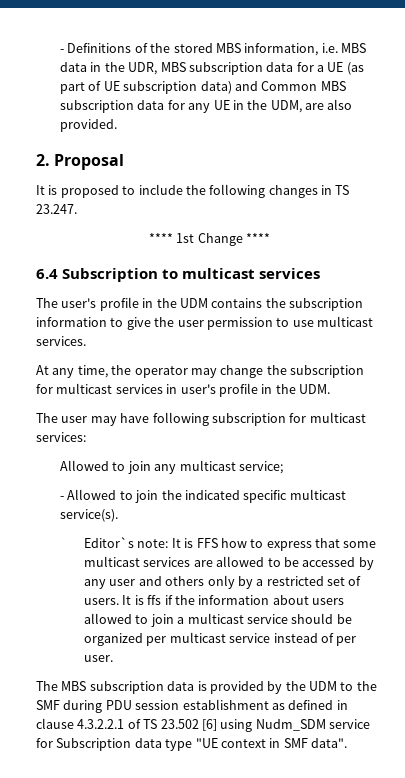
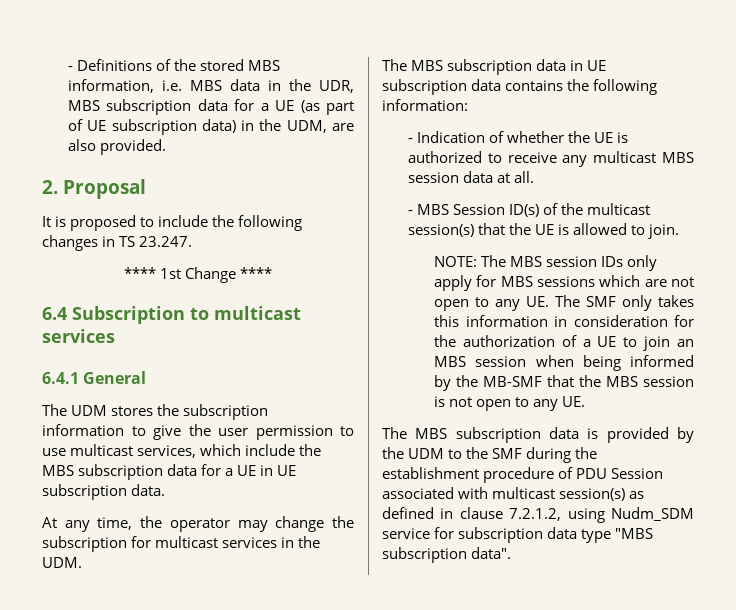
- - Definitions of the stored MBS information, i.e. MBS data in the UDR, MBS subscription data for a UE (as part of UE subscription data) and Common MBS subscription data for any UE in the UDM, are also provided.
+ - Definitions of the stored MBS information, i.e. MBS data in the UDR, MBS subscription data for a UE (as part of UE subscription data) in the UDM, are also provided.
- The user's profile in the UDM contains the subscription information to give the user permission to use multicast services.
+ 6.4.1 General
+ The UDM stores the subscription information to give the user permission to use multicast services, which include the MBS subscription data for a UE in UE subscription data.
- At any time, the operator may change the subscription for multicast services in user's profile in the UDM.
+ At any time, the operator may change the subscription for multicast services in the UDM.
- The user may have following subscription for multicast services:
- Allowed to join any multicast service;
- - Allowed to join the indicated specific multicast service(s).
- Editor`s note: It is FFS how to express that some multicast services are allowed to be accessed by any user and others only by a restricted set of users. It is ffs if the information about users allowed to join a multicast service should be organized per multicast service instead of per user.
+ The MBS subscription data in UE subscription data contains the following information:
+ - Indication of whether the UE is authorized to receive any multicast MBS session data at all.
+ - MBS Session ID(s) of the multicast session(s) that the UE is allowed to join.
+ NOTE: The MBS session IDs only apply for MBS sessions which are not open to any UE. The SMF only takes this information in consideration for the authorization of a UE to join an MBS session when being informed by the MB-SMF that the MBS session is not open to any UE.
- The MBS subscription data is provided by the UDM to the SMF during PDU session establishment as defined in clause 4.3.2.2.1 of TS 23.502 [6] using Nudm_SDM service for Subscription data type "UE context in SMF data".
+ The MBS subscription data is provided by the UDM to the SMF during the establishment procedure of PDU Session associated with multicast session(s) as defined in clause 7.2.1.2, using Nudm_SDM service for subscription data type "MBS subscription data".

